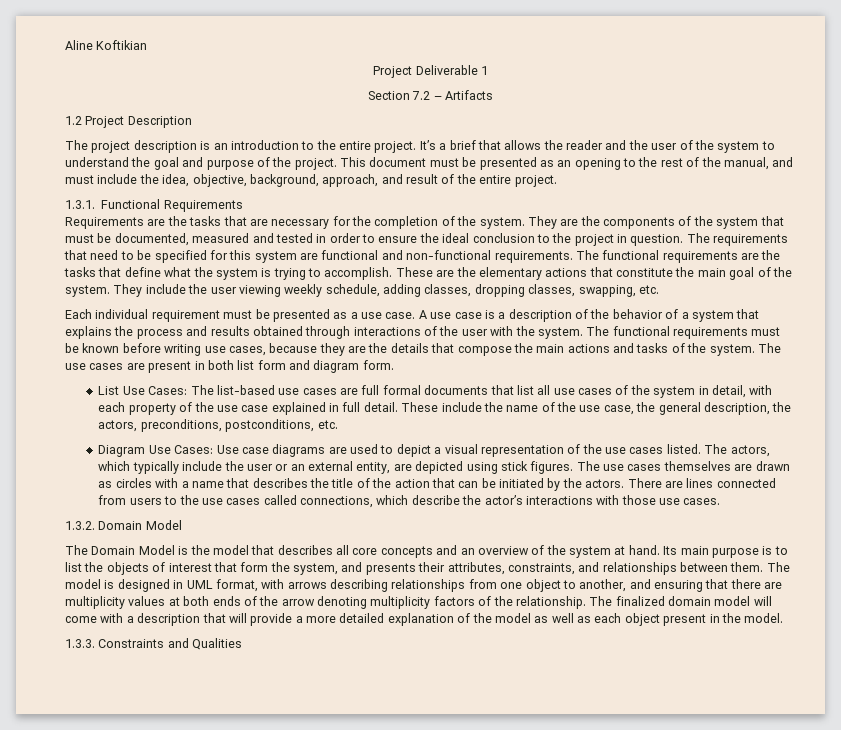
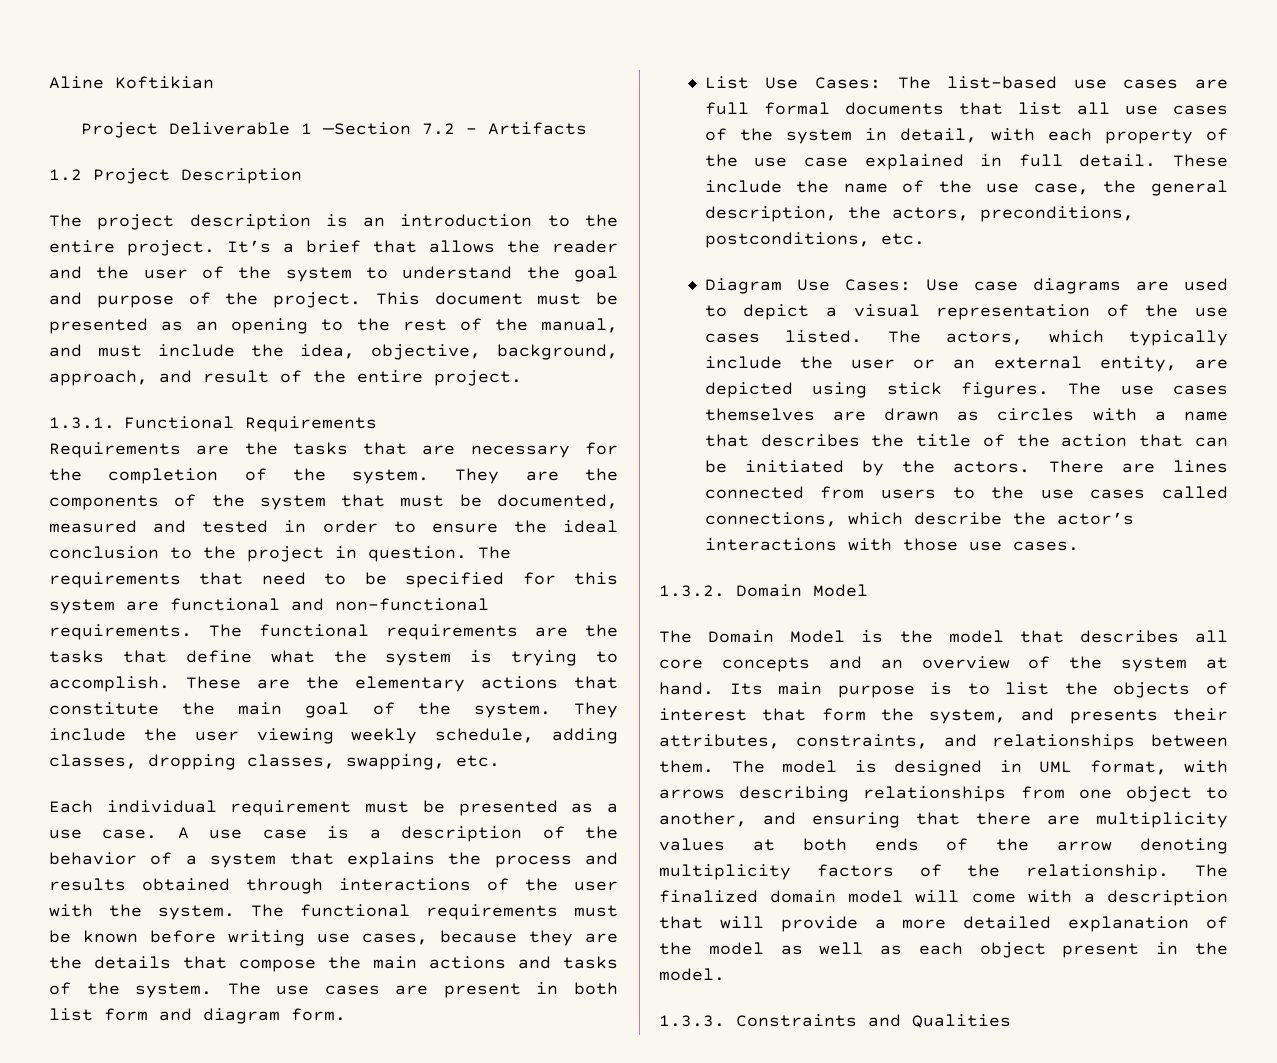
- Project Deliverable 1
- Section 7.2 – Artifacts
+ Project Deliverable 1 —Section 7.2 – Artifacts

